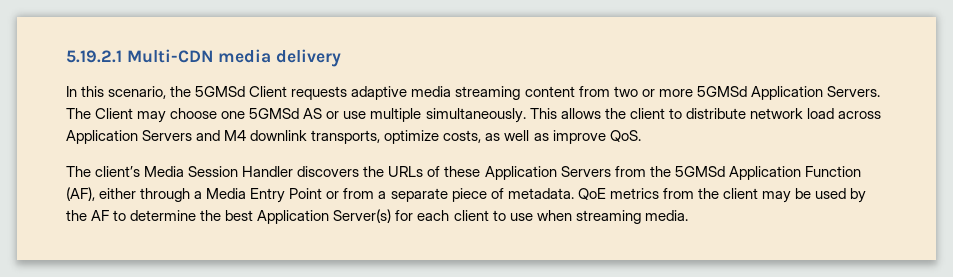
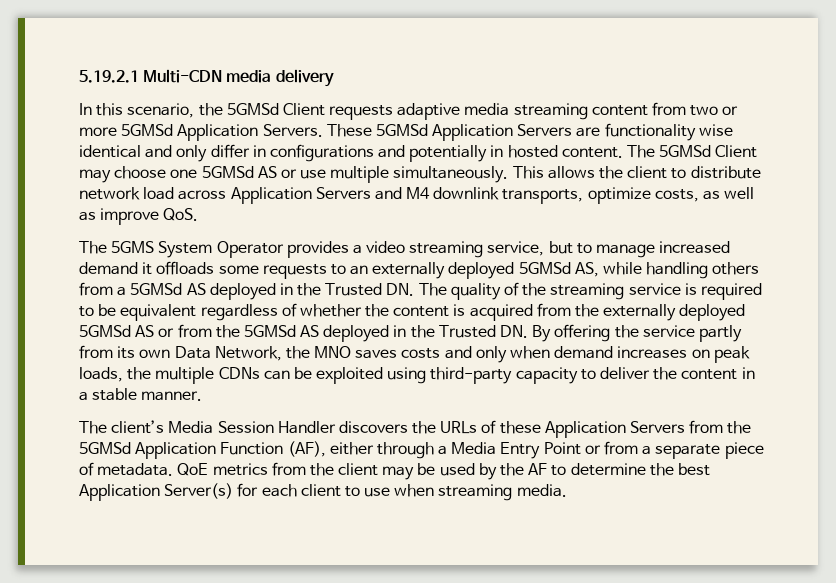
- The Client may choose one 5GMSd AS or use multiple simultaneously.
+ These 5GMSd Application Servers are functionality wise identical and only differ in configurations and potentially in hosted content. The 5GMSd Client may choose one 5GMSd AS or use multiple simultaneously.
+ The 5GMS System Operator provides a video streaming service, but to manage increased demand it offloads some requests to an externally deployed 5GMSd AS, while handling others from a 5GMSd AS deployed in the Trusted DN. The quality of the streaming service is required to be equivalent regardless of whether the content is acquired from the externally deployed 5GMSd AS or from the 5GMSd AS deployed in the Trusted DN. By offering the service partly from its own Data Network, the MNO saves costs and only when demand increases on peak loads, the multiple CDNs can be exploited using third-party capacity to deliver the content in a stable manner.

